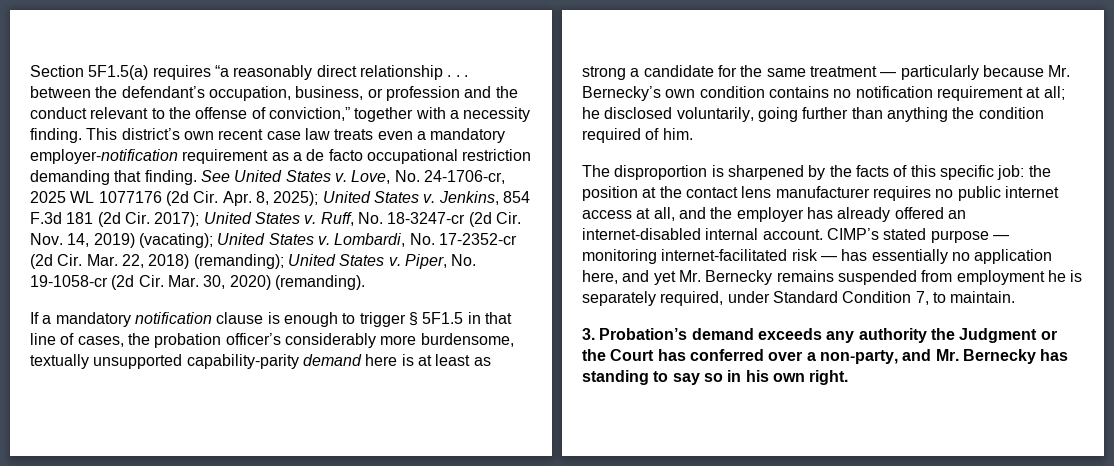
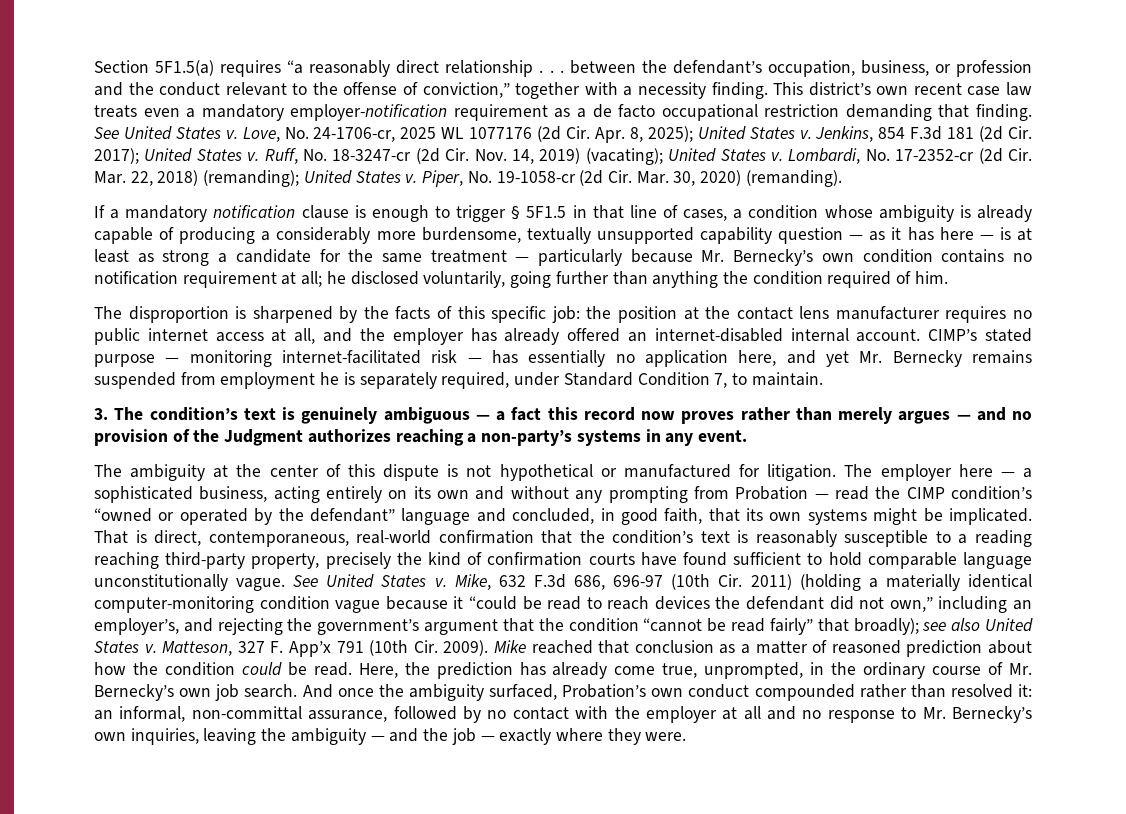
- If a mandatory notification clause is enough to trigger § 5F1.5 in that line of cases, the probation officer’s considerably more burdensome, textually unsupported capability-parity demand here is at least as strong a candidate for the same treatment — particularly because Mr. Bernecky’s own condition contains no notification requirement at all; he disclosed voluntarily, going further than anything the condition required of him.
+ If a mandatory notification clause is enough to trigger § 5F1.5 in that line of cases, a condition whose ambiguity is already capable of producing a considerably more burdensome, textually unsupported capability question — as it has here — is at least as strong a candidate for the same treatment — particularly because Mr. Bernecky’s own condition contains no notification requirement at all; he disclosed voluntarily, going further than anything the condition required of him.
- 3. Probation’s demand exceeds any authority the Judgment or the Court has conferred over a non-party, and Mr. Bernecky has standing to say so in his own right.
+ 3. The condition’s text is genuinely ambiguous — a fact this record now proves rather than merely argues — and no provision of the Judgment authorizes reaching a non-party’s systems in any event.
+ The ambiguity at the center of this dispute is not hypothetical or manufactured for litigation. The employer here — a sophisticated business, acting entirely on its own and without any prompting from Probation — read the CIMP condition’s “owned or operated by the defendant” language and concluded, in good faith, that its own systems might be implicated. That is direct, contemporaneous, real-world confirmation that the condition’s text is reasonably susceptible to a reading reaching third-party property, precisely the kind of confirmation courts have found sufficient to hold comparable language unconstitutionally vague. See United States v. Mike, 632 F.3d 686, 696-97 (10th Cir. 2011) (holding a materially identical computer-monitoring condition vague because it “could be read to reach devices the defendant did not own,” including an employer’s, and rejecting the government’s argument that the condition “cannot be read fairly” that broadly); see also United States v. Matteson, 327 F. App’x 791 (10th Cir. 2009). Mike reached that conclusion as a matter of reasoned prediction about how the condition could be read. Here, the prediction has already come true, unprompted, in the ordinary course of Mr. Bernecky’s own job search. And once the ambiguity surfaced, Probation’s own conduct compounded rather than resolved it: an informal, non-committal assurance, followed by no contact with the employer at all and no response to Mr. Bernecky’s own inquiries, leaving the ambiguity — and the job — exactly where they were.

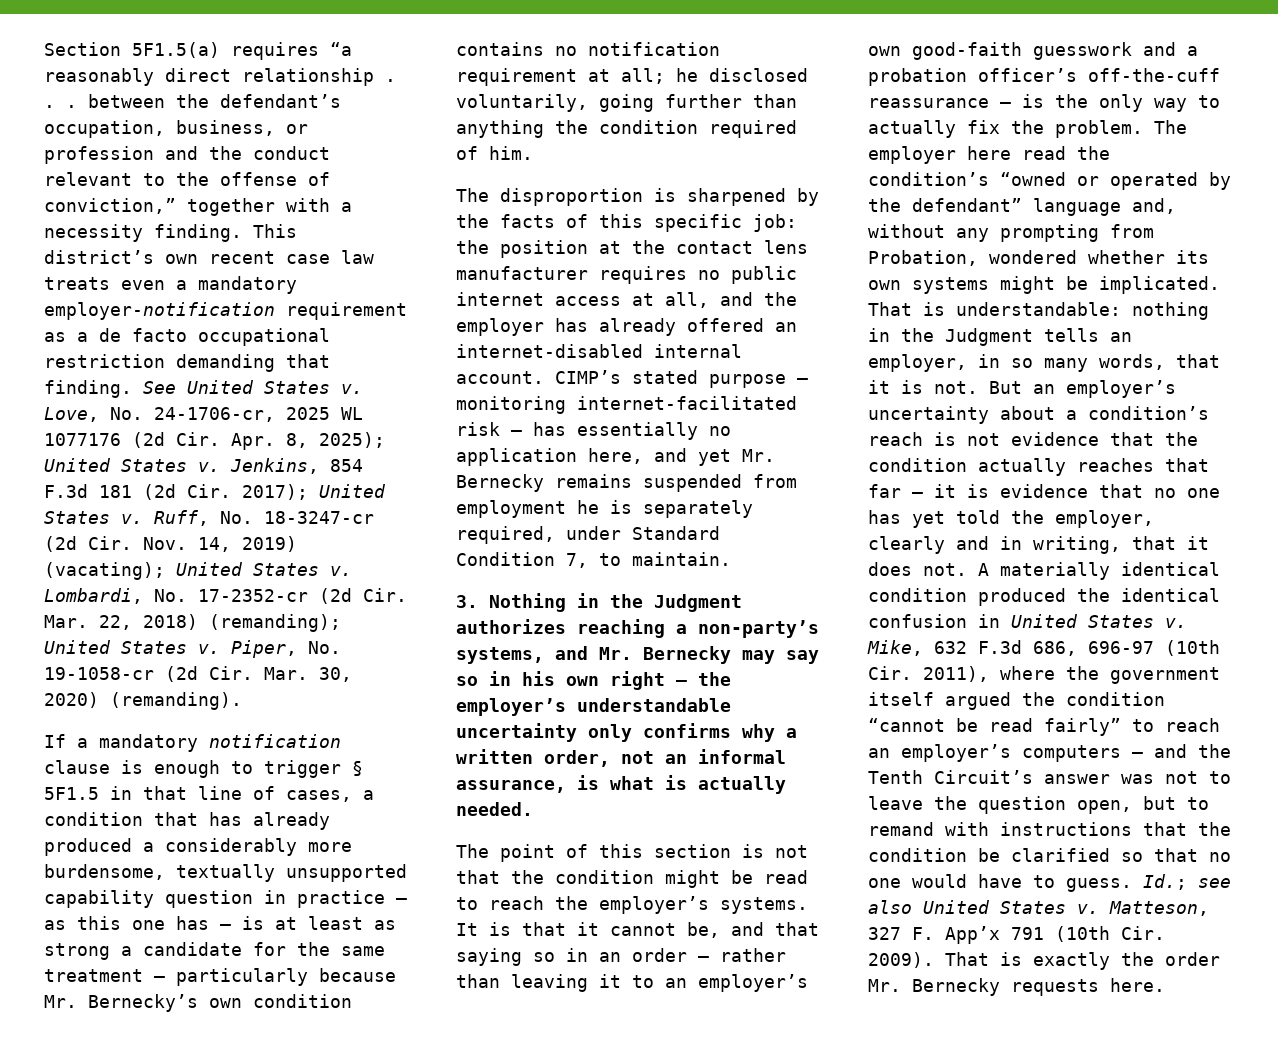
- If a mandatory notification clause is enough to trigger § 5F1.5 in that line of cases, a condition whose ambiguity is already capable of producing a considerably more burdensome, textually unsupported capability question — as it has here — is at least as strong a candidate for the same treatment — particularly because Mr. Bernecky’s own condition contains no notification requirement at all;
+ If a mandatory notification clause is enough to trigger § 5F1.5 in that line of cases, a condition that has already produced a considerably more burdensome, textually unsupported capability question in practice — as this one has — is at least as strong a candidate for the same treatment — particularly because Mr. Bernecky’s own condition contains no notification requirement at all;
- 3. The condition’s text is genuinely ambiguous — a fact this record now proves rather than merely argues — and no provision of the Judgment authorizes reaching a non-party’s systems in any event.
- The ambiguity at the center of this dispute is not hypothetical or manufactured for litigation. The employer here — a sophisticated business, acting entirely on its own and without any prompting from Probation — read the CIMP condition’s “owned or operated by the defendant” language and concluded, in good faith, that its own systems might be implicated.
+ 3. Nothing in the Judgment authorizes reaching a non-party’s systems, and Mr. Bernecky may say so in his own right — the employer’s understandable uncertainty only confirms why a written order, not an informal assurance, is what is actually needed.
+ The point of this section is not that the condition might be read to reach the employer’s systems. It is that it cannot be, and that saying so in an order — rather than leaving it to an employer’s own good-faith guesswork and a probation officer’s off-the-cuff reassurance — is the only way to actually fix the problem. The employer here read the condition’s “owned or operated by the defendant” language and, without any prompting from Probation, wondered whether its own systems might be implicated.
- That is direct, contemporaneous, real-world confirmation that the condition’s text is reasonably susceptible to a reading reaching third-party property, precisely the kind of confirmation courts have found sufficient to hold comparable language unconstitutionally vague. See United States v.
+ That is understandable: nothing in the Judgment tells an employer, in so many words, that it is not. But an employer’s uncertainty about a condition’s reach is not evidence that the condition actually reaches that far — it is evidence that no one has yet told the employer, clearly and in writing, that it does not. A materially identical condition produced the identical confusion in United States v.
- Mike, 632 F.3d 686, 696-97 (10th Cir. 2011) (holding a materially identical computer-monitoring condition vague because it “could be read to reach devices the defendant did not own,” including an employer’s, and rejecting the government’s argument that the condition “cannot be read fairly” that broadly); see also United States v.
+ Mike, 632 F.3d 686, 696-97 (10th Cir. 2011), where the government itself argued the condition “cannot be read fairly” to reach an employer’s computers — and the Tenth Circuit’s answer was not to leave the question open, but to remand with instructions that the condition be clarified so that no one would have to guess. Id.; see also United States v.
- Mike reached that conclusion as a matter of reasoned prediction about how the condition could be read. Here, the prediction has already come true, unprompted, in the ordinary course of Mr. Bernecky’s own job search. And once the ambiguity surfaced, Probation’s own conduct compounded rather than resolved it: an informal, non-committal assurance, followed by no contact with the employer at all and no response to Mr. Bernecky’s own inquiries, leaving the ambiguity — and the job — exactly where they were.
+ That is exactly the order Mr. Bernecky requests here.

